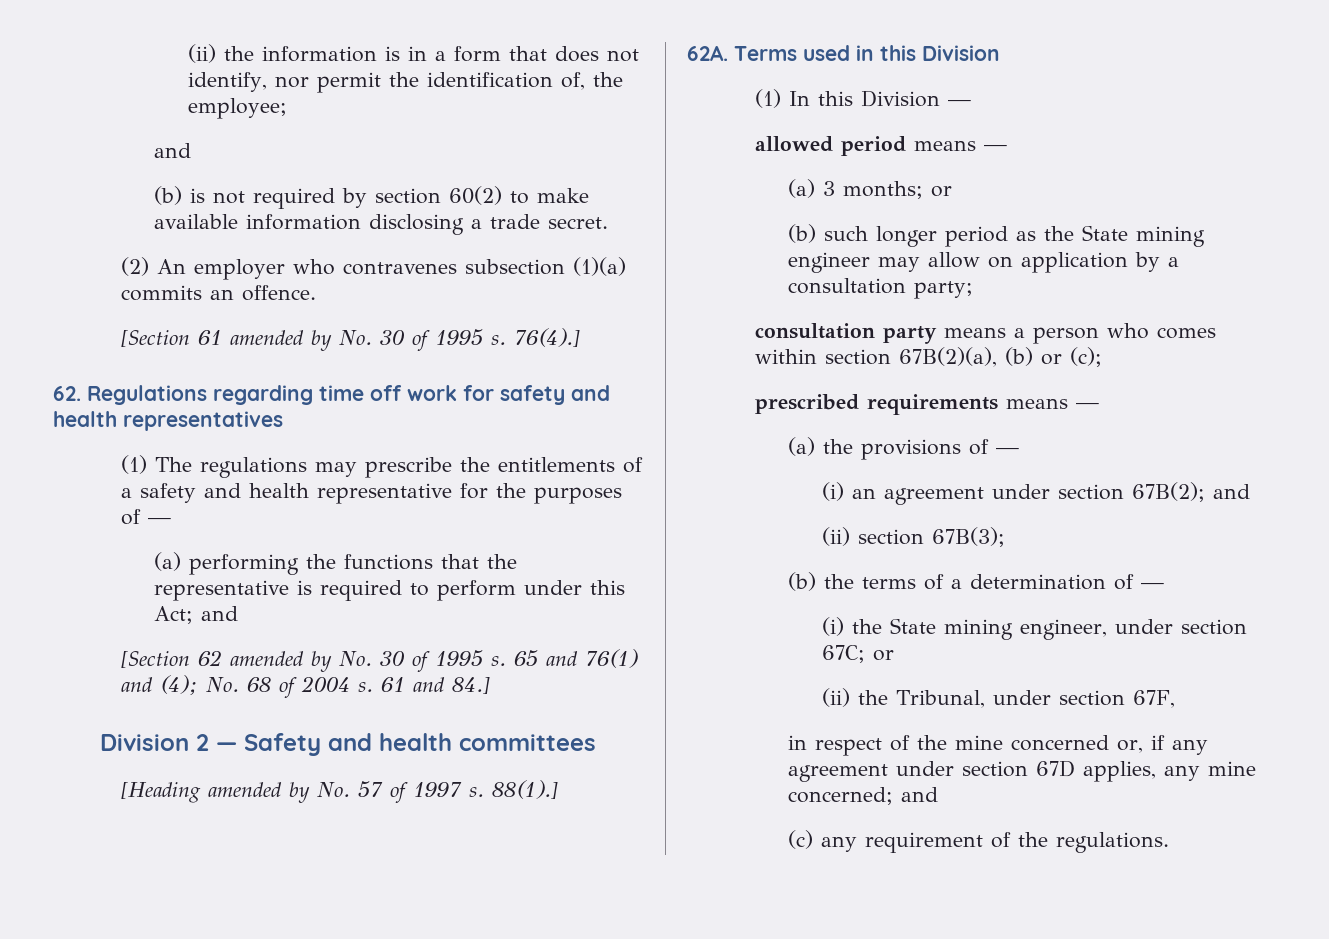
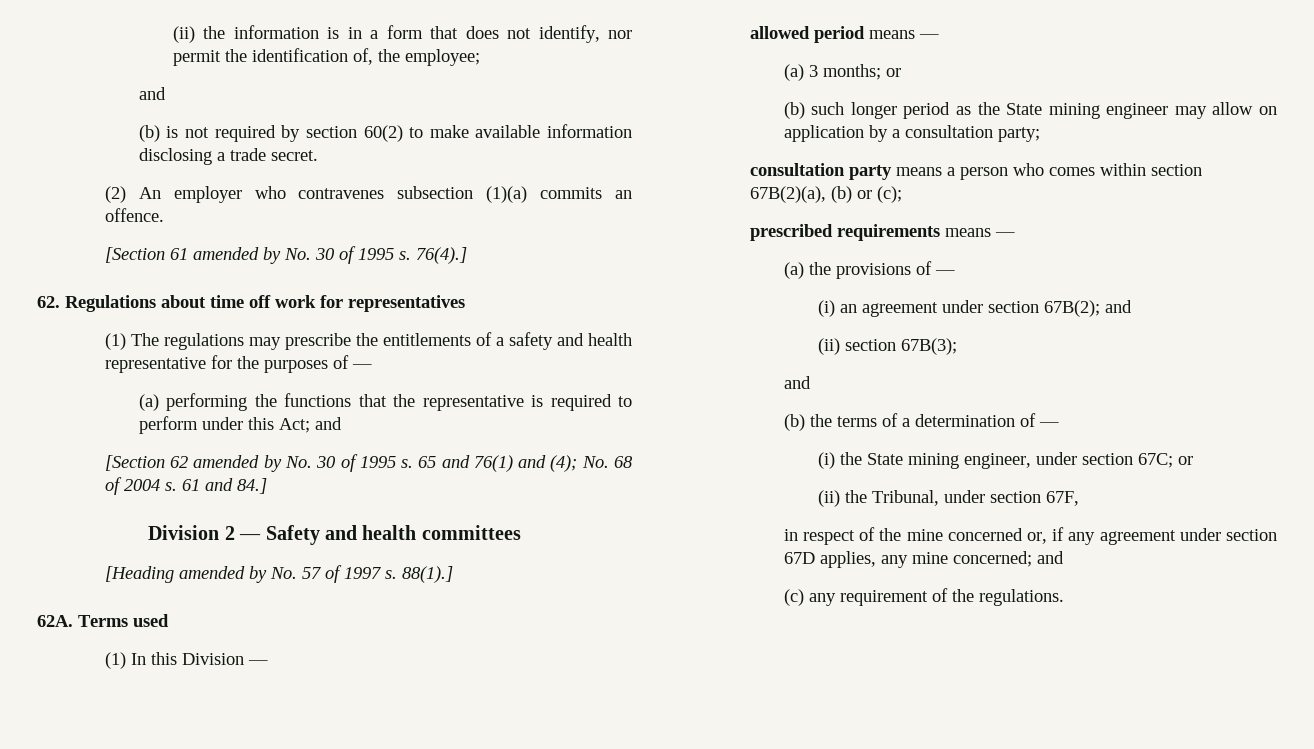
- 62. Regulations regarding time off work for safety and health representatives
+ 62. Regulations about time off work for representatives
- Terms used in this Division
+ Terms used
  (ii) section 67B(3);
+ and

